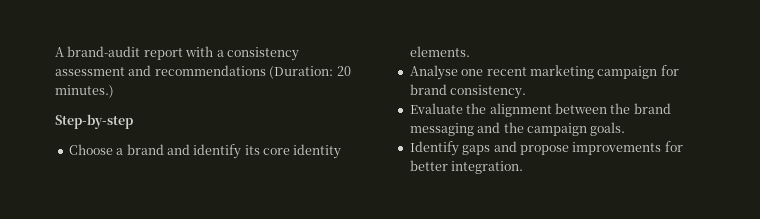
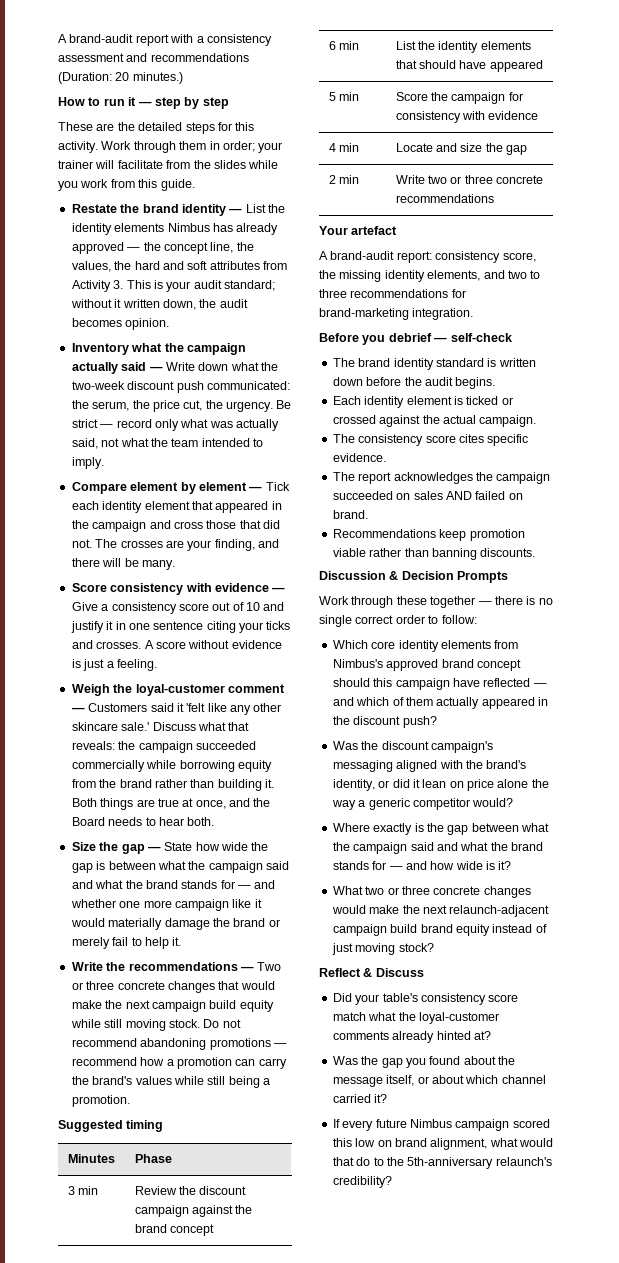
- Step-by-step
- Choose a brand and identify its core identity elements.
- Analyse one recent marketing campaign for brand consistency.
- Evaluate the alignment between the brand messaging and the campaign goals.
- Identify gaps and propose improvements for better integration.
+ How to run it — step by step
+ These are the detailed steps for this activity. Work through them in order; your trainer will facilitate from the slides while you work from this guide.
+ Restate the brand identity — List the identity elements Nimbus has already approved — the concept line, the values, the hard and soft attributes from Activity 3. This is your audit standard; without it written down, the audit becomes opinion.
+ Inventory what the campaign actually said — Write down what the two-week discount push communicated: the serum, the price cut, the urgency. Be strict — record only what was actually said, not what the team intended to imply.
+ Compare element by element — Tick each identity element that appeared in the campaign and cross those that did not. The crosses are your finding, and there will be many.
+ Score consistency with evidence — Give a consistency score out of 10 and justify it in one sentence citing your ticks and crosses. A score without evidence is just a feeling.
+ Weigh the loyal-customer comment — Customers said it 'felt like any other skincare sale.' Discuss what that reveals: the campaign succeeded commercially while borrowing equity from the brand rather than building it. Both things are true at once, and the Board needs to hear both.
+ Size the gap — State how wide the gap is between what the campaign said and what the brand stands for — and whether one more campaign like it would materially damage the brand or merely fail to help it.
+ Write the recommendations — Two or three concrete changes that would make the next campaign build equity while still moving stock. Do not recommend abandoning promotions — recommend how a promotion can carry the brand's values while still being a promotion.
+ Suggested timing
+ Minutes | Phase
+ 3 min | Review the discount campaign against the brand concept
+ 6 min | List the identity elements that should have appeared
+ 5 min | Score the campaign for consistency with evidence
+ 4 min | Locate and size the gap
+ 2 min | Write two or three concrete recommendations
+ Your artefact
+ A brand-audit report: consistency score, the missing identity elements, and two to three recommendations for brand-marketing integration.
+ Before you debrief — self-check
+ The brand identity standard is written down before the audit begins.
+ Each identity element is ticked or crossed against the actual campaign.
+ The consistency score cites specific evidence.
+ The report acknowledges the campaign succeeded on sales AND failed on brand.
+ Recommendations keep promotion viable rather than banning discounts.
+ Discussion & Decision Prompts
+ Work through these together — there is no single correct order to follow:
+ Which core identity elements from Nimbus's approved brand concept should this campaign have reflected — and which of them actually appeared in the discount push?
+ Was the discount campaign's messaging aligned with the brand's identity, or did it lean on price alone the way a generic competitor would?
+ Where exactly is the gap between what the campaign said and what the brand stands for — and how wide is it?
+ What two or three concrete changes would make the next relaunch-adjacent campaign build brand equity instead of just moving stock?
+ Reflect & Discuss
+ Did your table's consistency score match what the loyal-customer comments already hinted at?
+ Was the gap you found about the message itself, or about which channel carried it?
+ If every future Nimbus campaign scored this low on brand alignment, what would that do to the 5th-anniversary relaunch's credibility?

